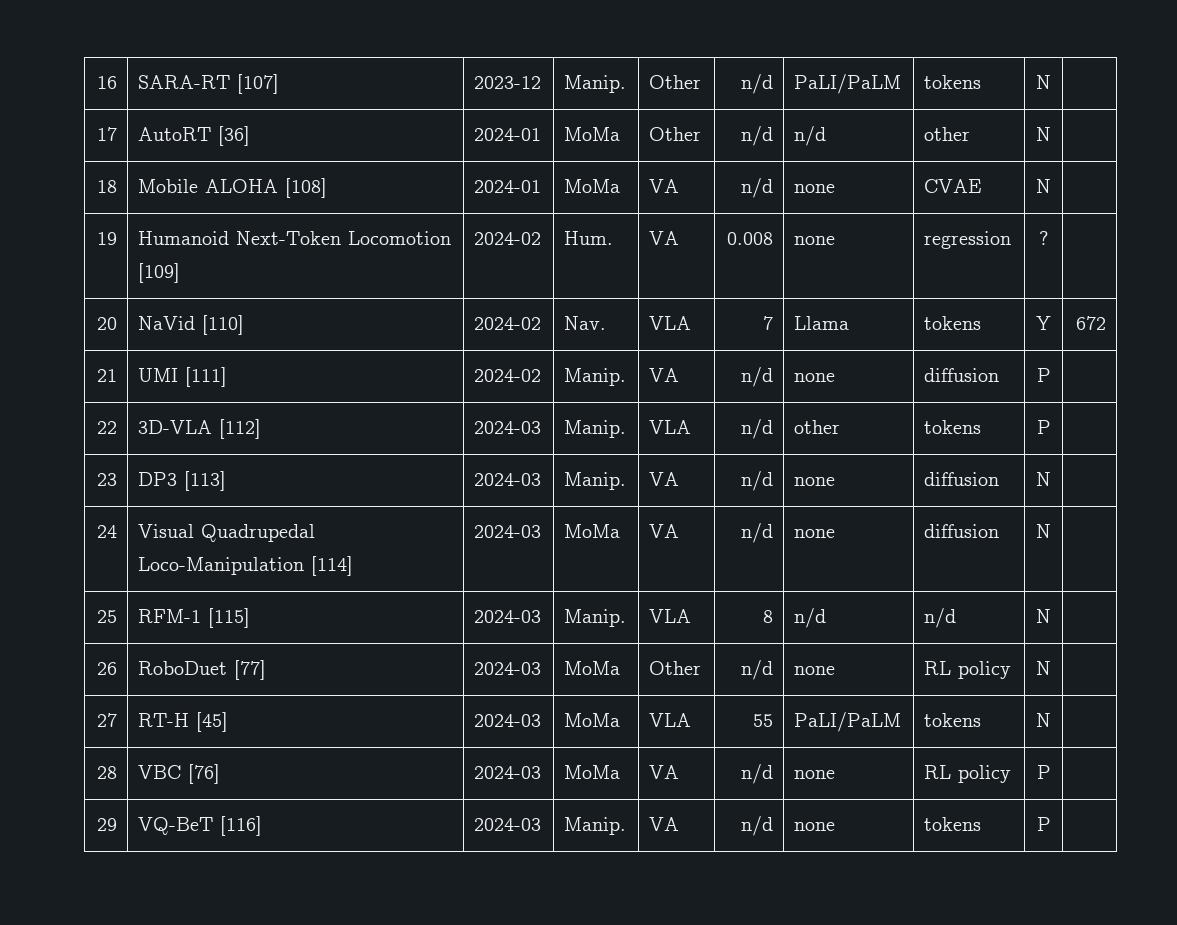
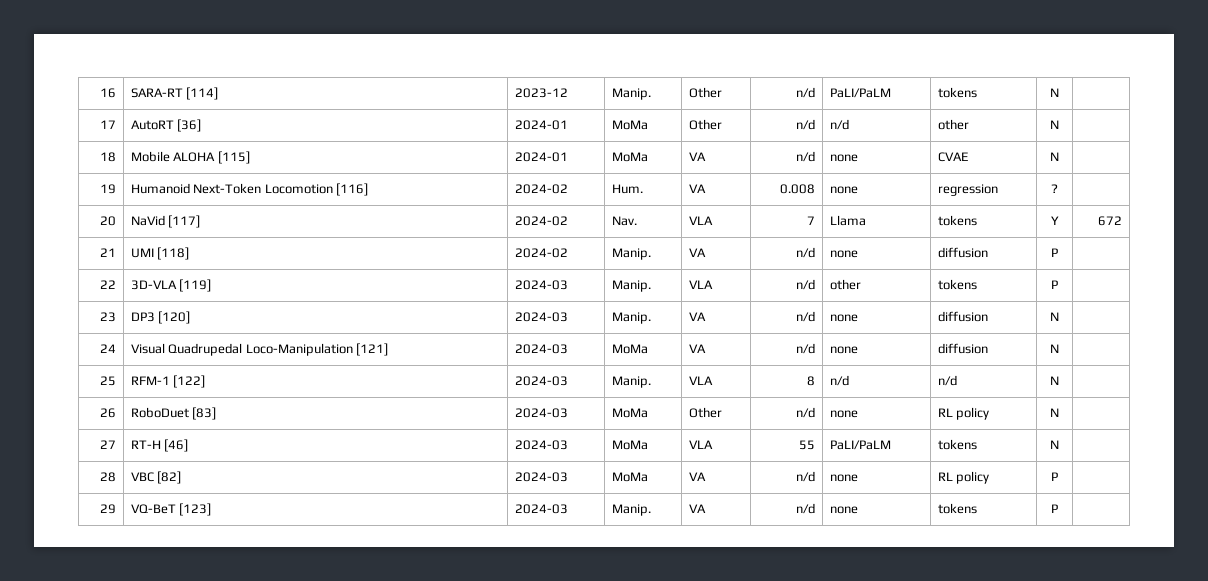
- 16 | SARA-RT [107] | 2023-12 | Manip. | Other | n/d | PaLI/PaLM | tokens | N |
+ 16 | SARA-RT [114] | 2023-12 | Manip. | Other | n/d | PaLI/PaLM | tokens | N |
- 18 | Mobile ALOHA [108] | 2024-01 | MoMa | VA | n/d | none | CVAE | N |
+ 18 | Mobile ALOHA [115] | 2024-01 | MoMa | VA | n/d | none | CVAE | N |
- 19 | Humanoid Next-Token Locomotion [109] | 2024-02 | Hum. | VA | 0.008 | none | regression | ? |
+ 19 | Humanoid Next-Token Locomotion [116] | 2024-02 | Hum. | VA | 0.008 | none | regression | ? |
- 20 | NaVid [110] | 2024-02 | Nav. | VLA | 7 | Llama | tokens | Y | 672
+ 20 | NaVid [117] | 2024-02 | Nav. | VLA | 7 | Llama | tokens | Y | 672
- 21 | UMI [111] | 2024-02 | Manip. | VA | n/d | none | diffusion | P |
+ 21 | UMI [118] | 2024-02 | Manip. | VA | n/d | none | diffusion | P |
- 22 | 3D-VLA [112] | 2024-03 | Manip. | VLA | n/d | other | tokens | P |
+ 22 | 3D-VLA [119] | 2024-03 | Manip. | VLA | n/d | other | tokens | P |
- 23 | DP3 [113] | 2024-03 | Manip. | VA | n/d | none | diffusion | N |
+ 23 | DP3 [120] | 2024-03 | Manip. | VA | n/d | none | diffusion | N |
- 24 | Visual Quadrupedal Loco-Manipulation [114] | 2024-03 | MoMa | VA | n/d | none | diffusion | N |
+ 24 | Visual Quadrupedal Loco-Manipulation [121] | 2024-03 | MoMa | VA | n/d | none | diffusion | N |
- 25 | RFM-1 [115] | 2024-03 | Manip. | VLA | 8 | n/d | n/d | N |
+ 25 | RFM-1 [122] | 2024-03 | Manip. | VLA | 8 | n/d | n/d | N |
- 26 | RoboDuet [77] | 2024-03 | MoMa | Other | n/d | none | RL policy | N |
+ 26 | RoboDuet [83] | 2024-03 | MoMa | Other | n/d | none | RL policy | N |
- 27 | RT-H [45] | 2024-03 | MoMa | VLA | 55 | PaLI/PaLM | tokens | N |
+ 27 | RT-H [46] | 2024-03 | MoMa | VLA | 55 | PaLI/PaLM | tokens | N |
- 28 | VBC [76] | 2024-03 | MoMa | VA | n/d | none | RL policy | P |
+ 28 | VBC [82] | 2024-03 | MoMa | VA | n/d | none | RL policy | P |
- 29 | VQ-BeT [116] | 2024-03 | Manip. | VA | n/d | none | tokens | P |
+ 29 | VQ-BeT [123] | 2024-03 | Manip. | VA | n/d | none | tokens | P |

